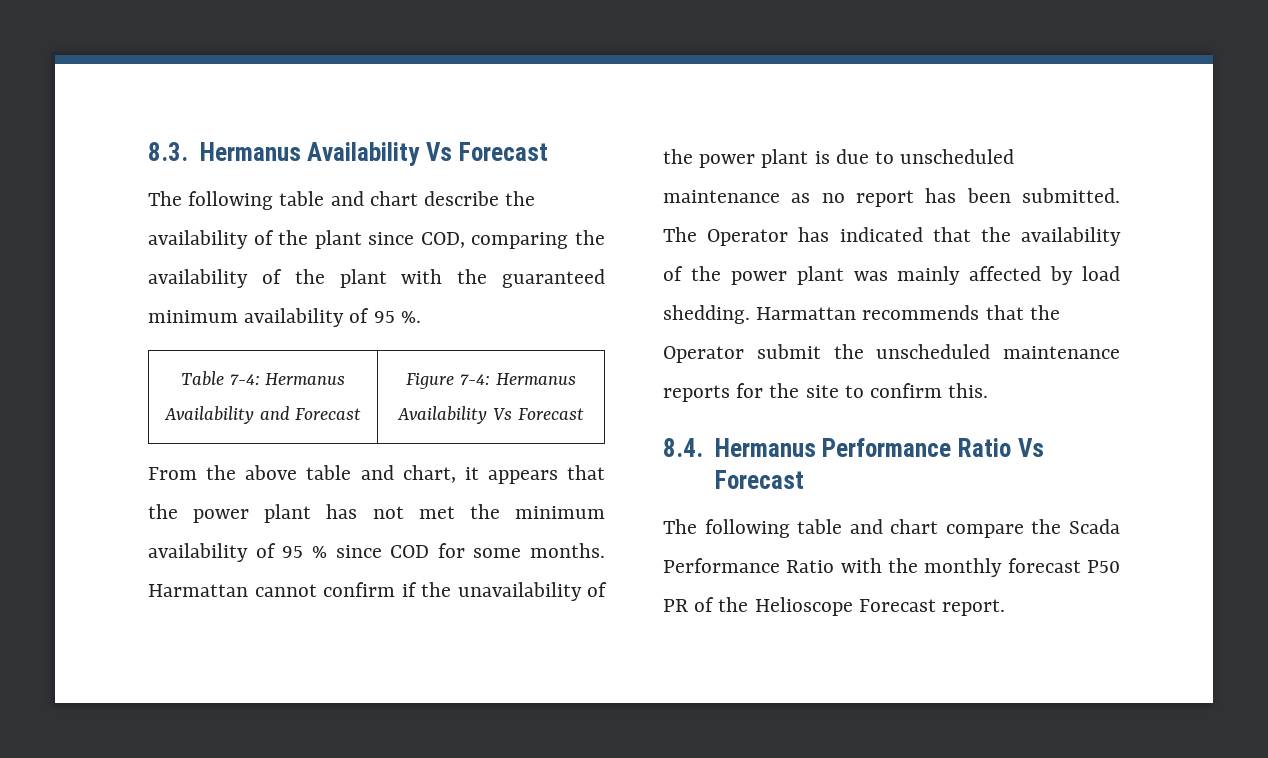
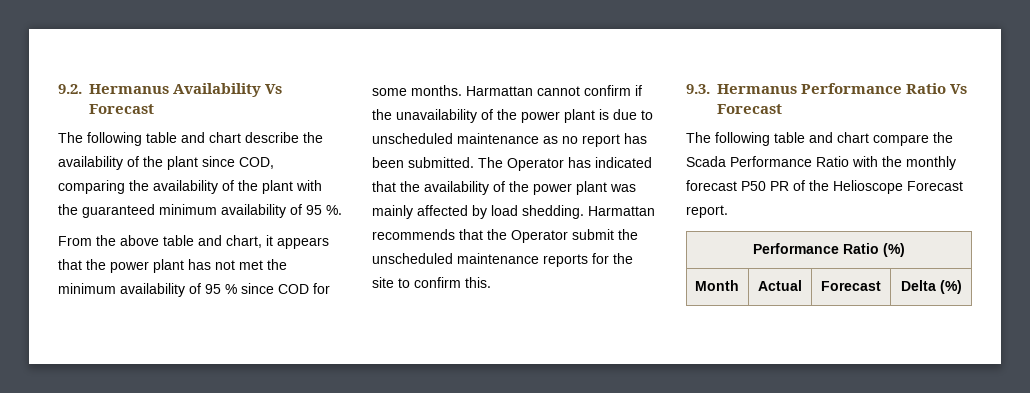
- 8.3. Hermanus Availability Vs Forecast
+ 9.2. Hermanus Availability Vs Forecast
- Table 7-4: Hermanus Availability and Forecast | Figure 7-4: Hermanus Availability Vs Forecast
- 8.4. Hermanus Performance Ratio Vs Forecast
+ 9.3. Hermanus Performance Ratio Vs Forecast
+ Performance Ratio (%)
+ Month | Actual | Forecast | Delta (%)

